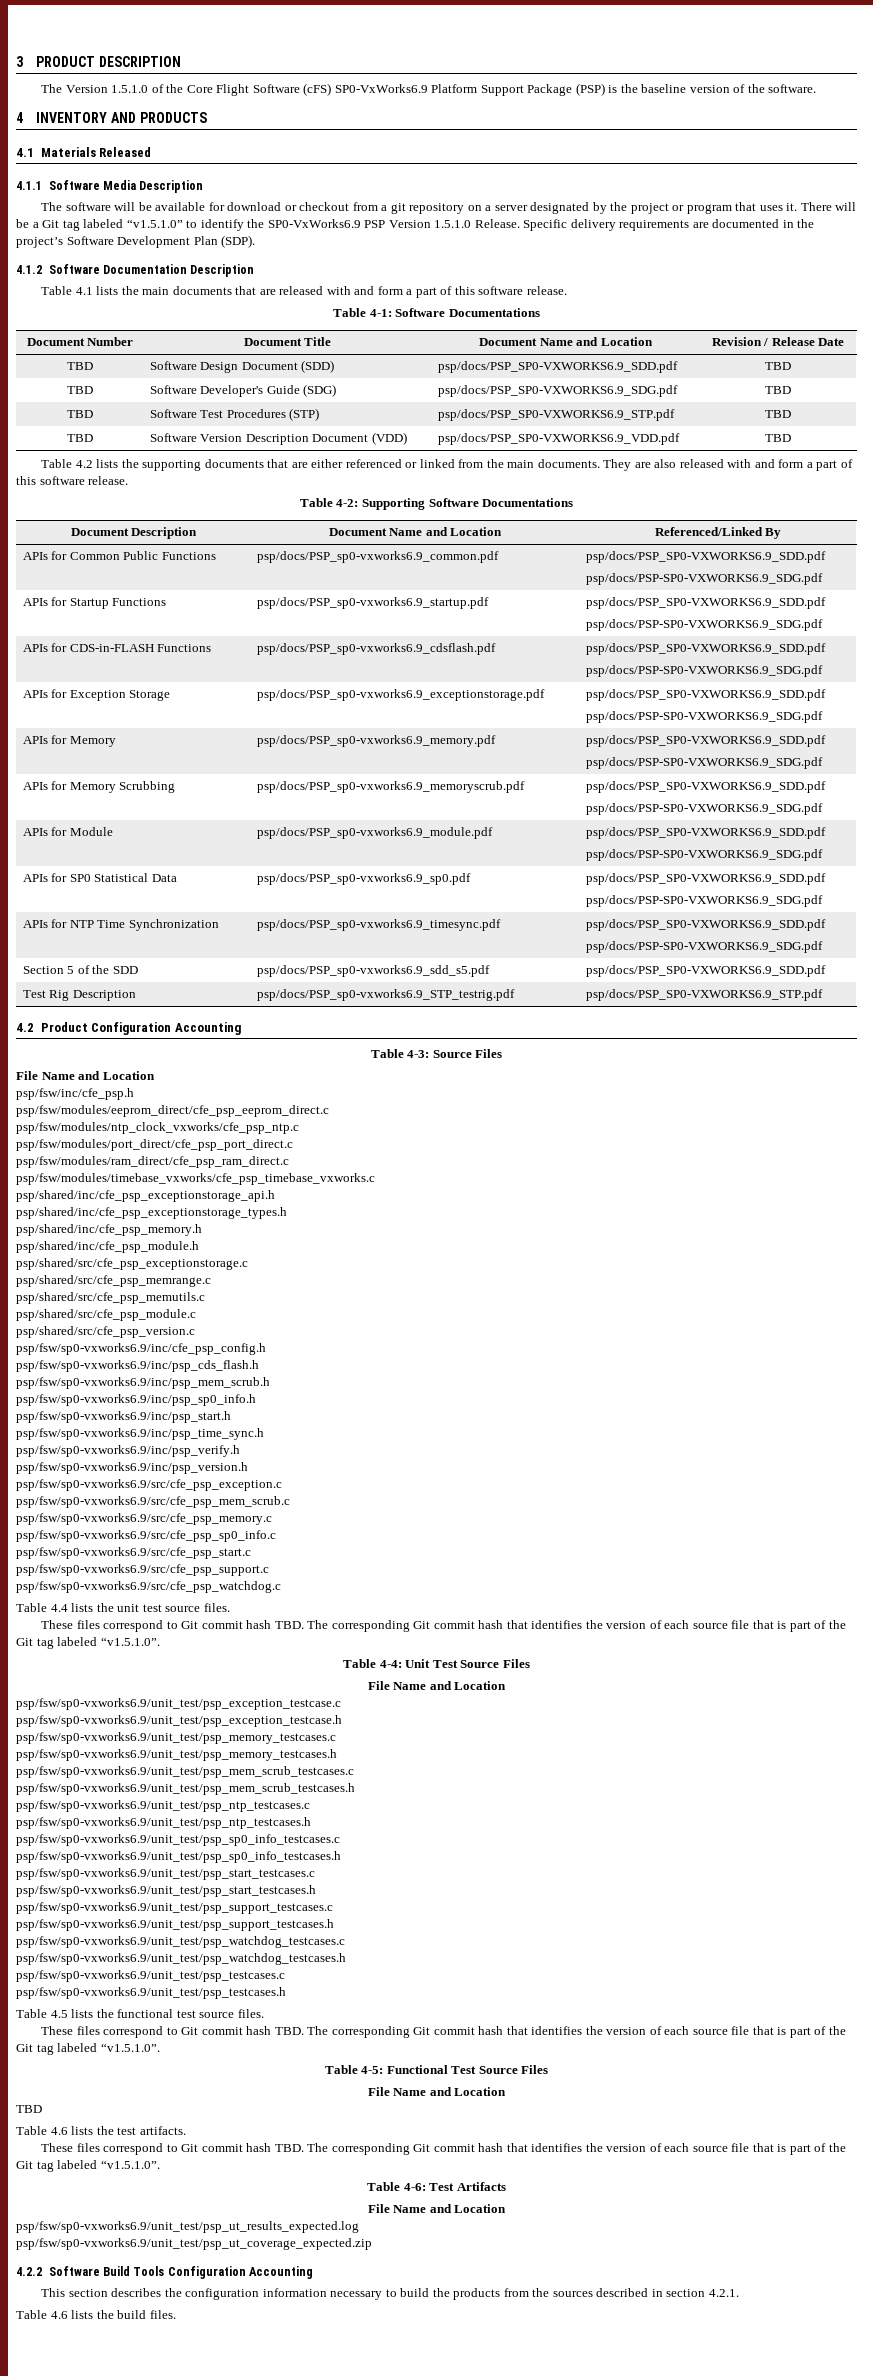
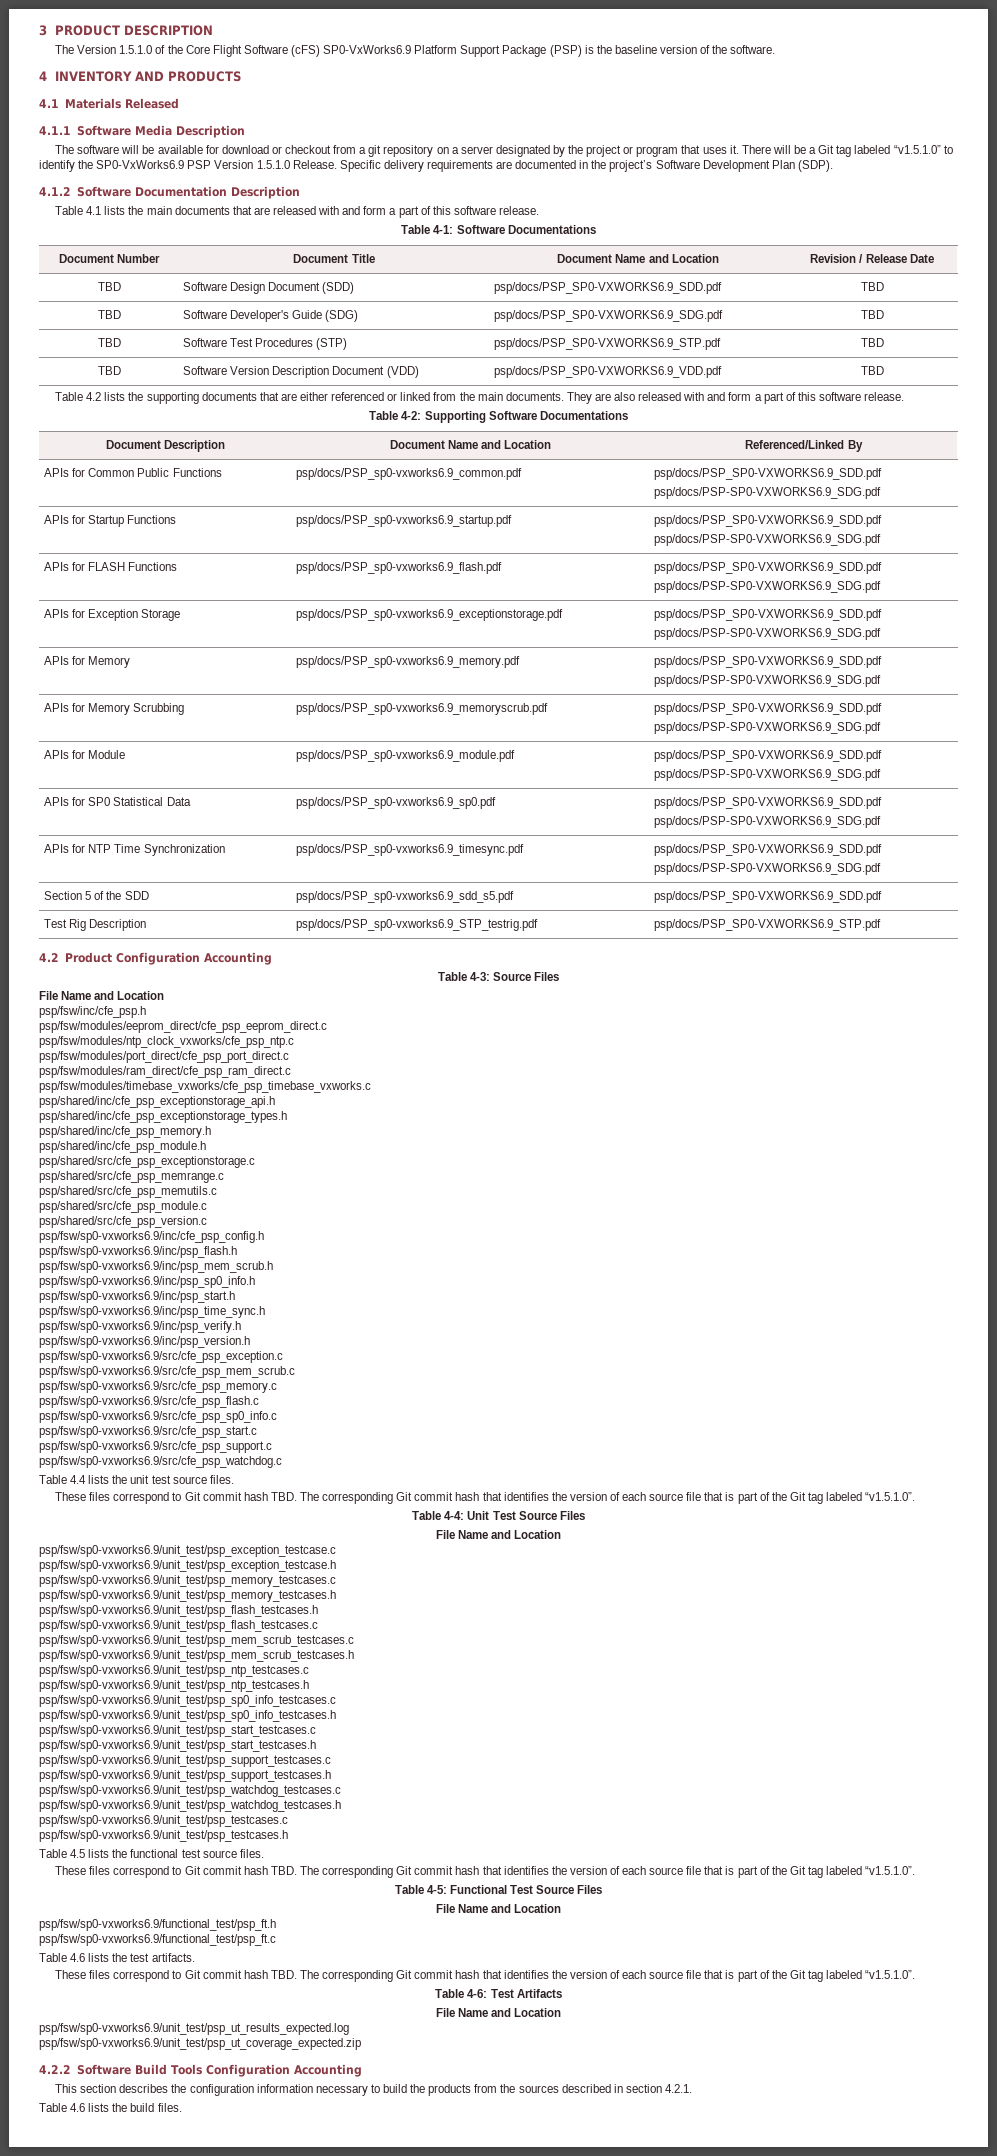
- APIs for CDS-in-FLASH Functions | psp/docs/PSP_sp0-vxworks6.9_cdsflash.pdf | psp/docs/PSP_SP0-VXWORKS6.9_SDD.pdf
+ APIs for FLASH Functions | psp/docs/PSP_sp0-vxworks6.9_flash.pdf | psp/docs/PSP_SP0-VXWORKS6.9_SDD.pdf
- psp/fsw/sp0-vxworks6.9/inc/psp_cds_flash.h
+ psp/fsw/sp0-vxworks6.9/inc/psp_flash.h
+ psp/fsw/sp0-vxworks6.9/src/cfe_psp_flash.c
+ psp/fsw/sp0-vxworks6.9/unit_test/psp_flash_testcases.h
+ psp/fsw/sp0-vxworks6.9/unit_test/psp_flash_testcases.c
  Table 4-5: Functional Test Source Files
  File Name and Location
- TBD
+ psp/fsw/sp0-vxworks6.9/functional_test/psp_ft.h
+ psp/fsw/sp0-vxworks6.9/functional_test/psp_ft.c

